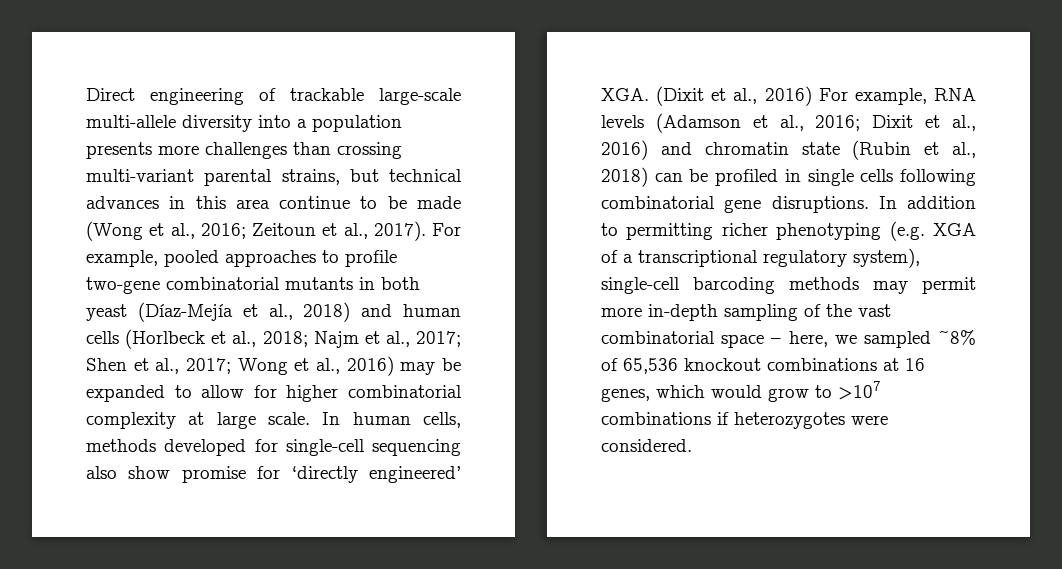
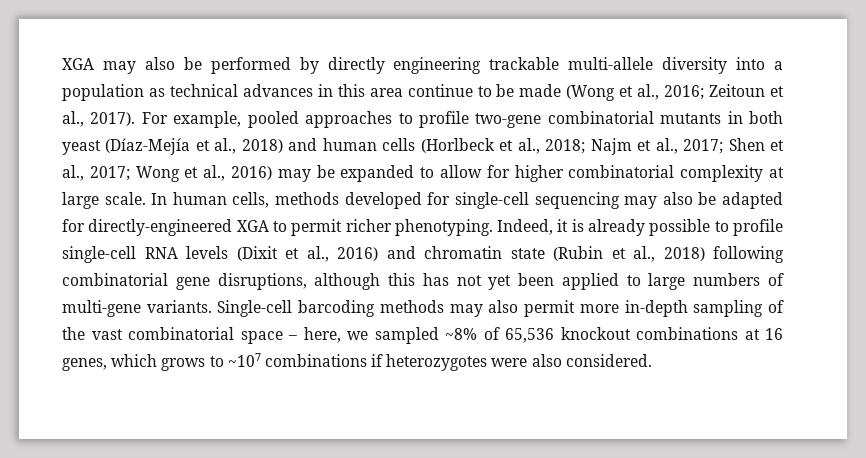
- Direct engineering of trackable large-scale multi-allele diversity into a population presents more challenges than crossing multi-variant parental strains, but technical advances in this area continue to be made (Wong et al., 2016; Zeitoun et al., 2017).
+ XGA may also be performed by directly engineering trackable multi-allele diversity into a population as technical advances in this area continue to be made (Wong et al., 2016; Zeitoun et al., 2017).
- In human cells, methods developed for single-cell sequencing also show promise for ‘directly engineered’ XGA. (Dixit et al., 2016) For example, RNA levels (Adamson et al., 2016; Dixit et al., 2016) and chromatin state (Rubin et al., 2018) can be profiled in single cells following combinatorial gene disruptions. In addition to permitting richer phenotyping (e.g. XGA of a transcriptional regulatory system), single-cell barcoding methods may permit more in-depth sampling of the vast combinatorial space – here, we sampled ~8% of 65,536 knockout combinations at 16 genes, which would grow to >107 combinations if heterozygotes were considered.
+ In human cells, methods developed for single-cell sequencing may also be adapted for directly-engineered XGA to permit richer phenotyping. Indeed, it is already possible to profile single-cell RNA levels (Dixit et al., 2016) and chromatin state (Rubin et al., 2018) following combinatorial gene disruptions, although this has not yet been applied to large numbers of multi-gene variants. Single-cell barcoding methods may also permit more in-depth sampling of the vast combinatorial space – here, we sampled ~8% of 65,536 knockout combinations at 16 genes, which grows to ~107 combinations if heterozygotes were also considered.

